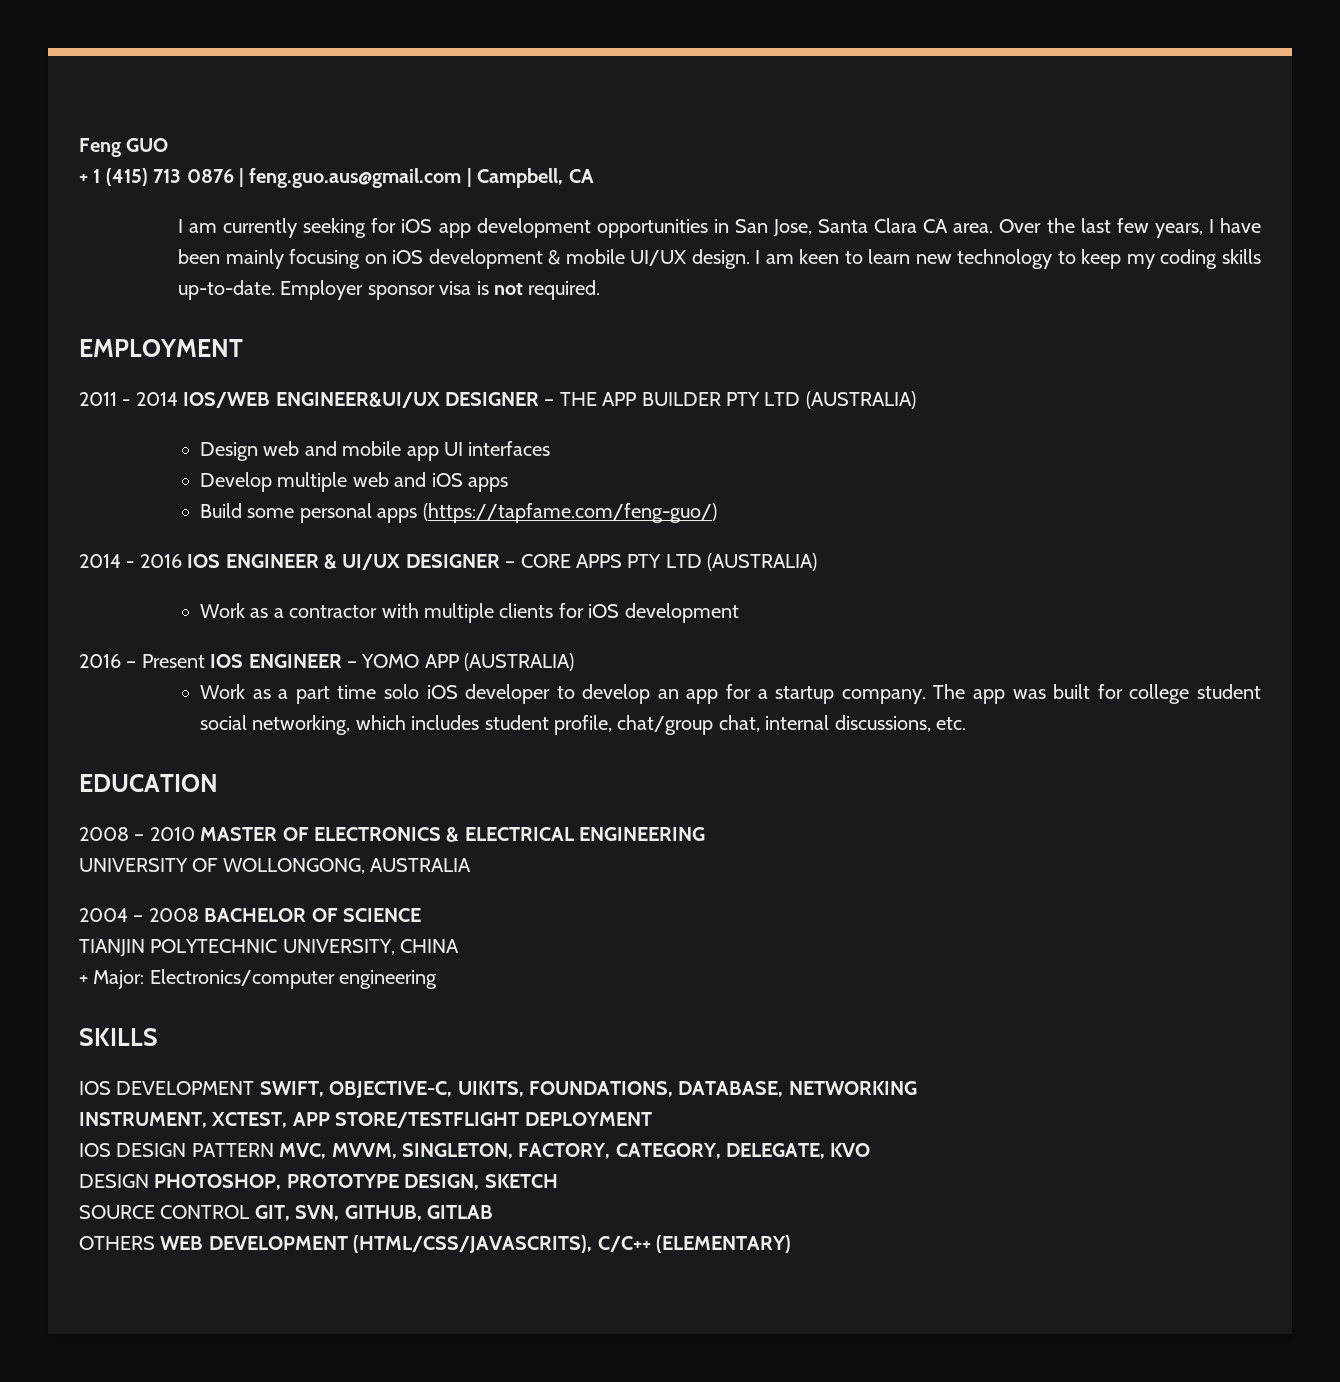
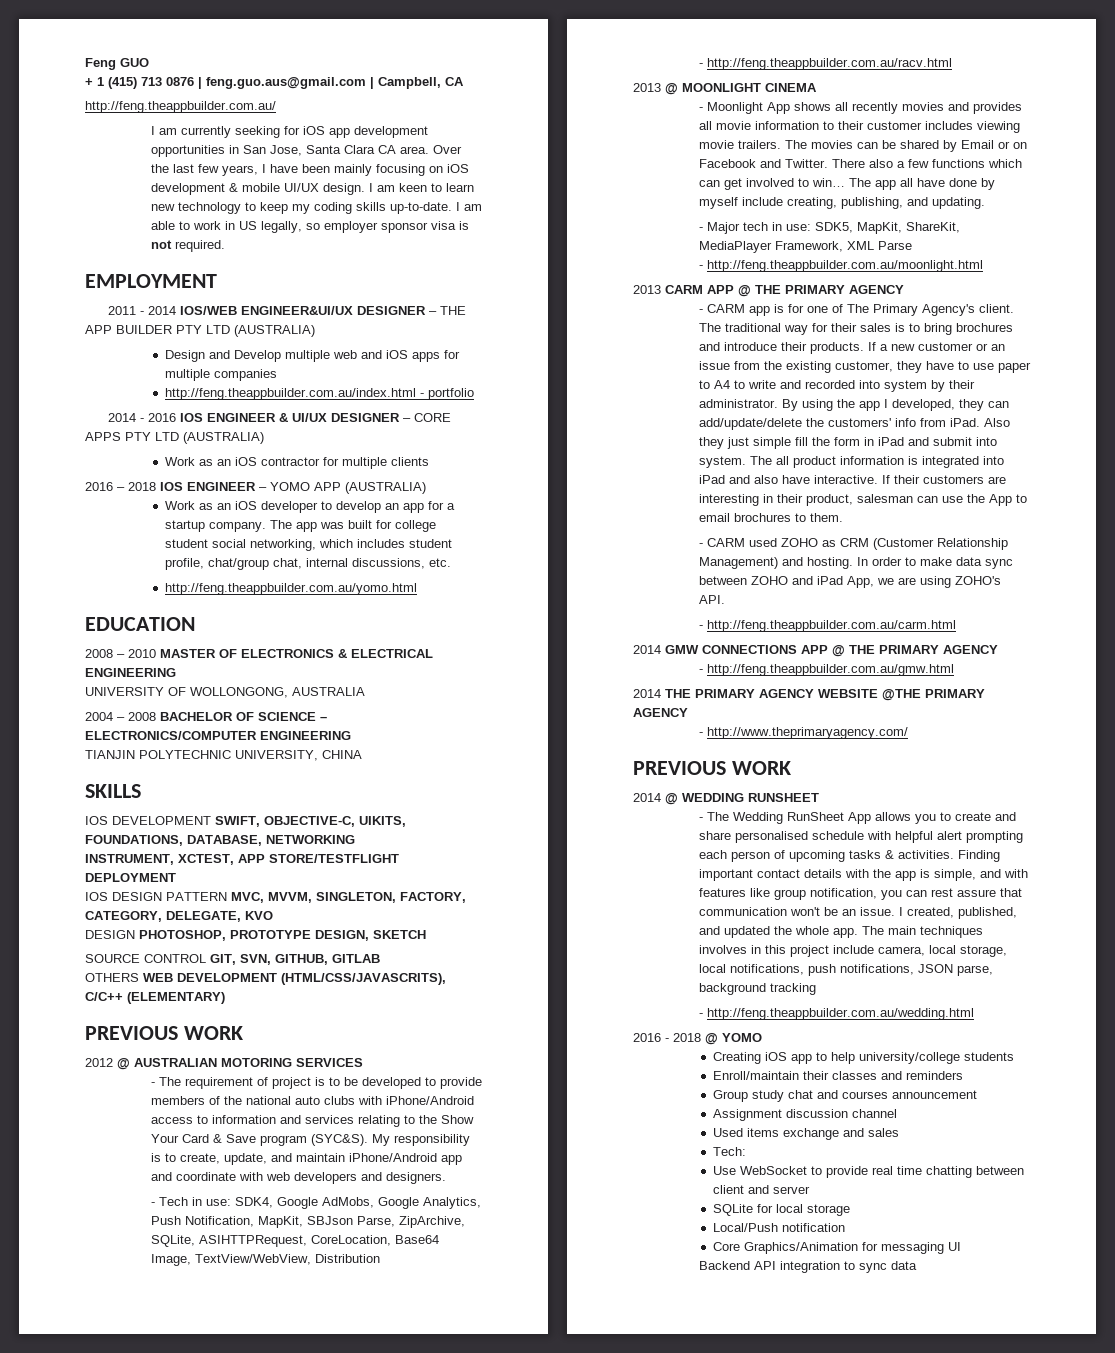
+ http://feng.theappbuilder.com.au/
- Employer sponsor visa is not required.
+ I am able to work in US legally, so employer sponsor visa is not required.
- Design web and mobile app UI interfaces
- Develop multiple web and iOS apps
- Build some personal apps (https://tapfame.com/feng-guo/)
+ Design and Develop multiple web and iOS apps for multiple companies
+ http://feng.theappbuilder.com.au/index.html - portfolio
- Work as a contractor with multiple clients for iOS development
- 2016 – Present IOS ENGINEER – YOMO APP (AUSTRALIA)
+ Work as an iOS contractor for multiple clients
+ 2016 – 2018 IOS ENGINEER – YOMO APP (AUSTRALIA)
- Work as a part time solo iOS developer to develop an app for a startup company.
+ Work as an iOS developer to develop an app for a startup company.
+ http://feng.theappbuilder.com.au/yomo.html
- 2004 – 2008 BACHELOR OF SCIENCE
+ 2004 – 2008 BACHELOR OF SCIENCE – ELECTRONICS/COMPUTER ENGINEERING
- + Major: Electronics/computer engineering
  OTHERS WEB DEVELOPMENT (HTML/CSS/JAVASCRITS), C/C++ (ELEMENTARY)
+ PREVIOUS WORK
+ 2012 @ AUSTRALIAN MOTORING SERVICES
+ - The requirement of project is to be developed to provide members of the national auto clubs with iPhone/Android access to information and services relating to the Show Your Card & Save program (SYC&S). My responsibility is to create, update, and maintain iPhone/Android app and coordinate with web developers and designers.
+ - Tech in use: SDK4, Google AdMobs, Google Analytics, Push Notification, MapKit, SBJson Parse, ZipArchive, SQLite, ASIHTTPRequest, CoreLocation, Base64 Image, TextView/WebView, Distribution
+ - http://feng.theappbuilder.com.au/racv.html
+ 2013 @ MOONLIGHT CINEMA
+ - Moonlight App shows all recently movies and provides all movie information to their customer includes viewing movie trailers. The movies can be shared by Email or on Facebook and Twitter. There also a few functions which can get involved to win… The app all have done by myself include creating, publishing, and updating.
+ - Major tech in use: SDK5, MapKit, ShareKit, MediaPlayer Framework, XML Parse
+ - http://feng.theappbuilder.com.au/moonlight.html
+ 2013 CARM APP @ THE PRIMARY AGENCY
+ - CARM app is for one of The Primary Agency's client. The traditional way for their sales is to bring brochures and introduce their products. If a new customer or an issue from the existing customer, they have to use paper to A4 to write and recorded into system by their administrator. By using the app I developed, they can add/update/delete the customers' info from iPad. Also they just simple fill the form in iPad and submit into system. The all product information is integrated into iPad and also have interactive. If their customers are interesting in their product, salesman can use the App to email brochures to them.
+ - CARM used ZOHO as CRM (Customer Relationship Management) and hosting. In order to make data sync between ZOHO and iPad App, we are using ZOHO's API.
+ - http://feng.theappbuilder.com.au/carm.html
+ 2014 GMW CONNECTIONS APP @ THE PRIMARY AGENCY
+ - http://feng.theappbuilder.com.au/gmw.html
+ 2014 THE PRIMARY AGENCY WEBSITE @THE PRIMARY AGENCY
+ - http://www.theprimaryagency.com/
+ PREVIOUS WORK
+ 2014 @ WEDDING RUNSHEET
+ - The Wedding RunSheet App allows you to create and share personalised schedule with helpful alert prompting each person of upcoming tasks & activities. Finding important contact details with the app is simple, and with features like group notification, you can rest assure that communication won't be an issue. I created, published, and updated the whole app. The main techniques involves in this project include camera, local storage, local notifications, push notifications, JSON parse, background tracking
+ - http://feng.theappbuilder.com.au/wedding.html
+ 2016 - 2018 @ YOMO
+ Creating iOS app to help university/college students
+ Enroll/maintain their classes and reminders
+ Group study chat and courses announcement
+ Assignment discussion channel
+ Used items exchange and sales
+ Tech:
+ Use WebSocket to provide real time chatting between client and server
+ SQLite for local storage
+ Local/Push notification
+ Core Graphics/Animation for messaging UI
+ Backend API integration to sync data

